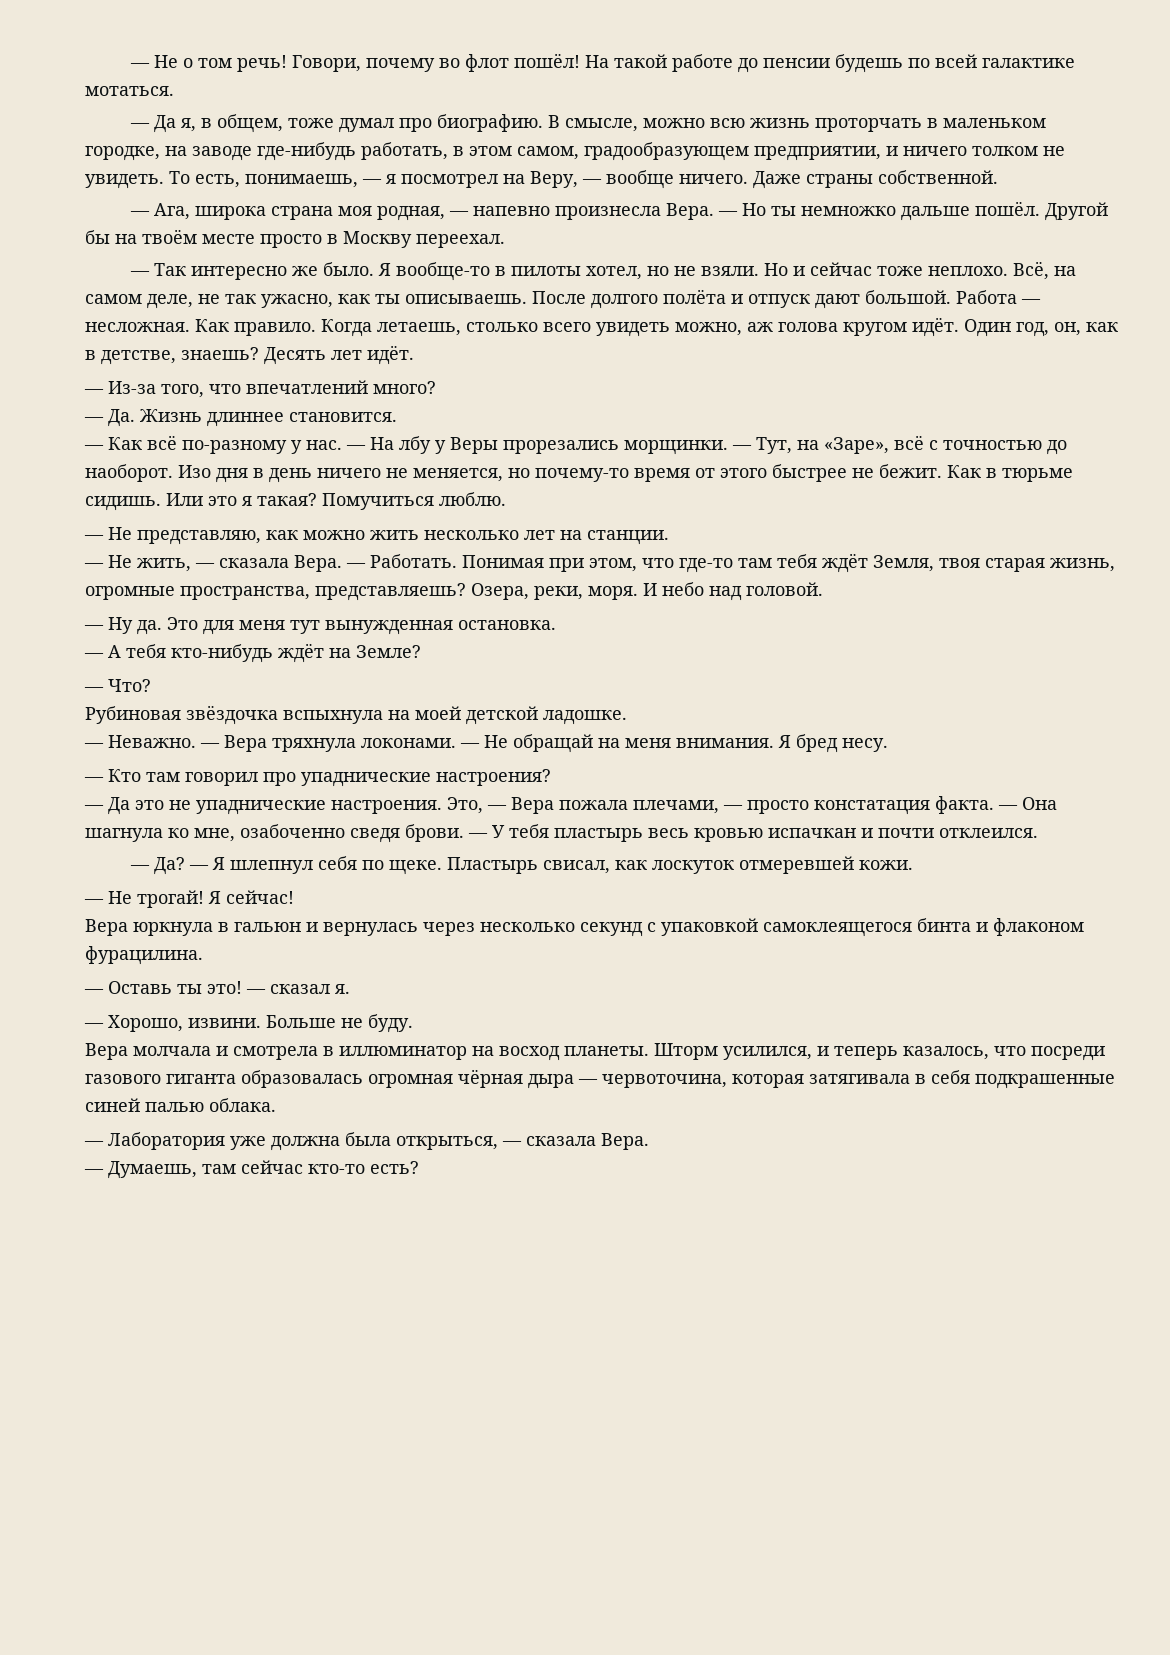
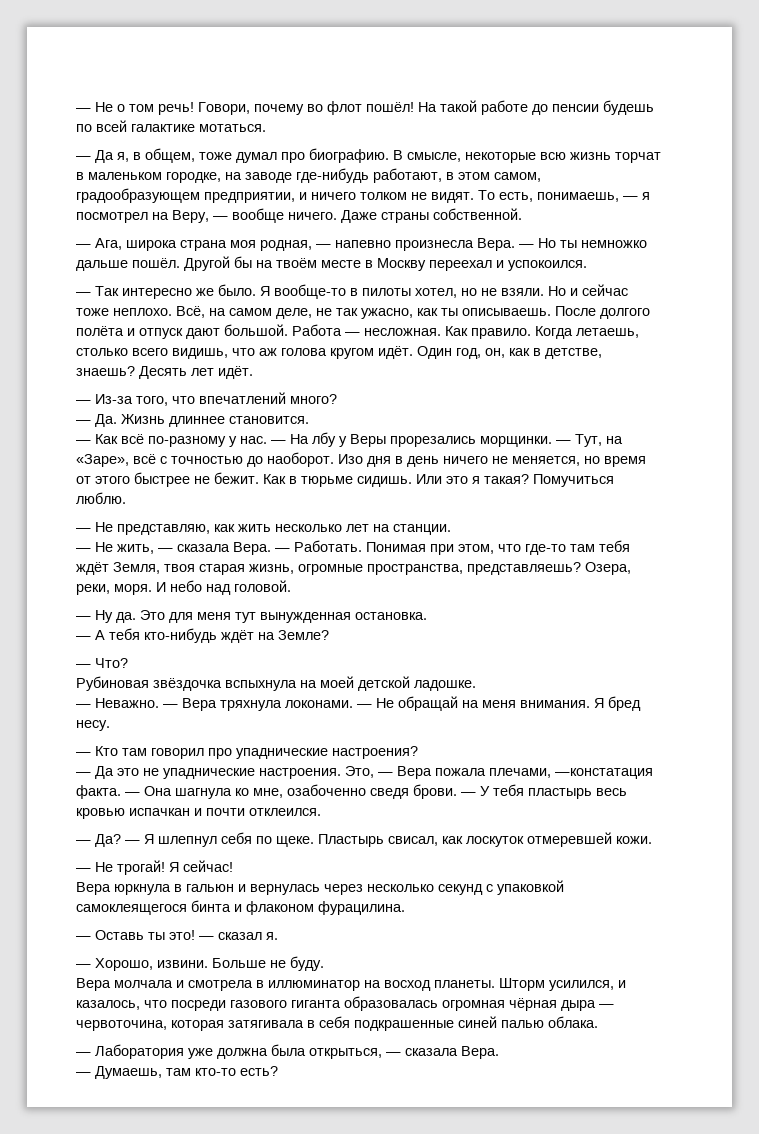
- В смысле, можно всю жизнь проторчать в маленьком городке, на заводе где-нибудь работать, в этом самом, градообразующем предприятии, и ничего толком не увидеть.
+ В смысле, некоторые всю жизнь торчат в маленьком городке, на заводе где-нибудь работают, в этом самом, градообразующем предприятии, и ничего толком не видят.
- Другой бы на твоём месте просто в Москву переехал.
+ Другой бы на твоём месте в Москву переехал и успокоился.
- Когда летаешь, столько всего увидеть можно, аж голова кругом идёт.
+ Когда летаешь, столько всего видишь, что аж голова кругом идёт.
- Изо дня в день ничего не меняется, но почему-то время от этого быстрее не бежит.
+ Изо дня в день ничего не меняется, но время от этого быстрее не бежит.
- — Не представляю, как можно жить несколько лет на станции.
+ — Не представляю, как жить несколько лет на станции.
- Это, — Вера пожала плечами, — просто констатация факта.
+ Это, — Вера пожала плечами, —констатация факта.
- Шторм усилился, и теперь казалось, что посреди газового гиганта образовалась огромная чёрная дыра — червоточина, которая затягивала в себя подкрашенные синей палью облака.
+ Шторм усилился, и казалось, что посреди газового гиганта образовалась огромная чёрная дыра — червоточина, которая затягивала в себя подкрашенные синей палью облака.
- — Думаешь, там сейчас кто-то есть?
+ — Думаешь, там кто-то есть?

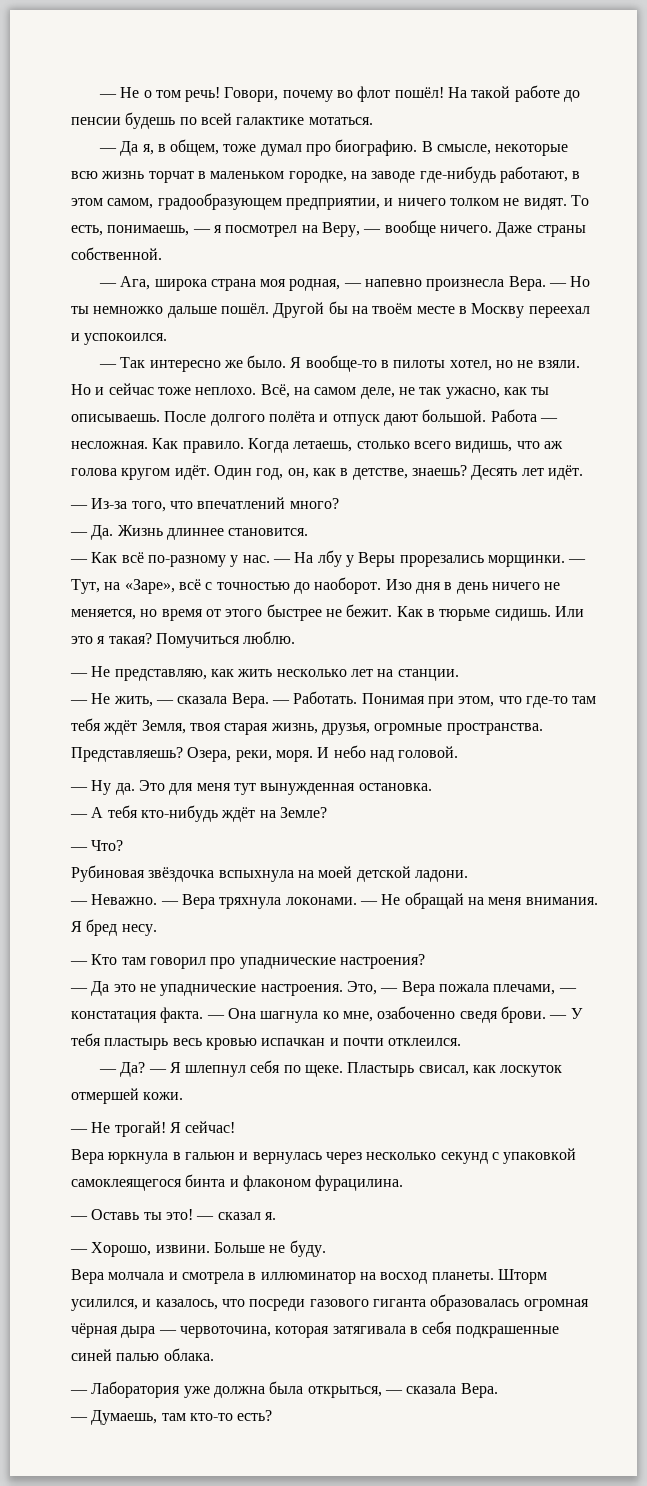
- Понимая при этом, что где-то там тебя ждёт Земля, твоя старая жизнь, огромные пространства, представляешь?
+ Понимая при этом, что где-то там тебя ждёт Земля, твоя старая жизнь, друзья, огромные пространства. Представляешь?
- Рубиновая звёздочка вспыхнула на моей детской ладошке.
+ Рубиновая звёздочка вспыхнула на моей детской ладони.
- Это, — Вера пожала плечами, —констатация факта.
+ Это, — Вера пожала плечами, — констатация факта.
- Пластырь свисал, как лоскуток отмеревшей кожи.
+ Пластырь свисал, как лоскуток отмершей кожи.

